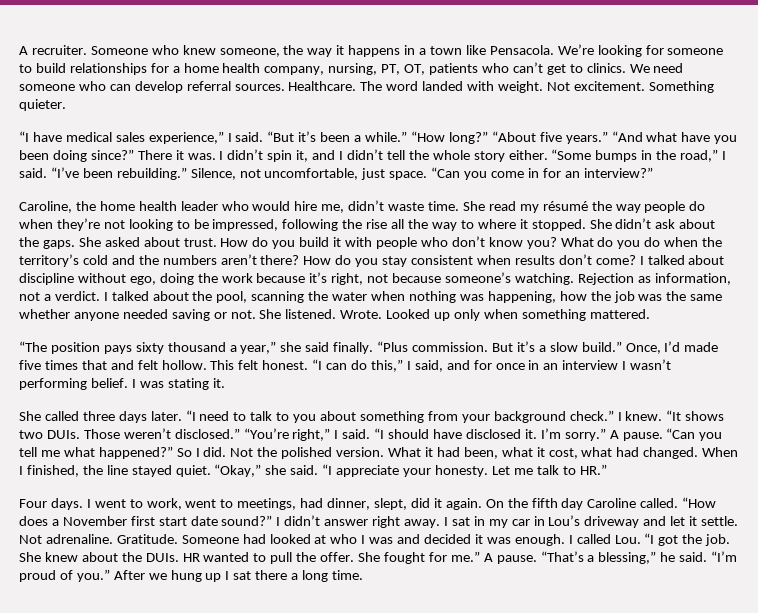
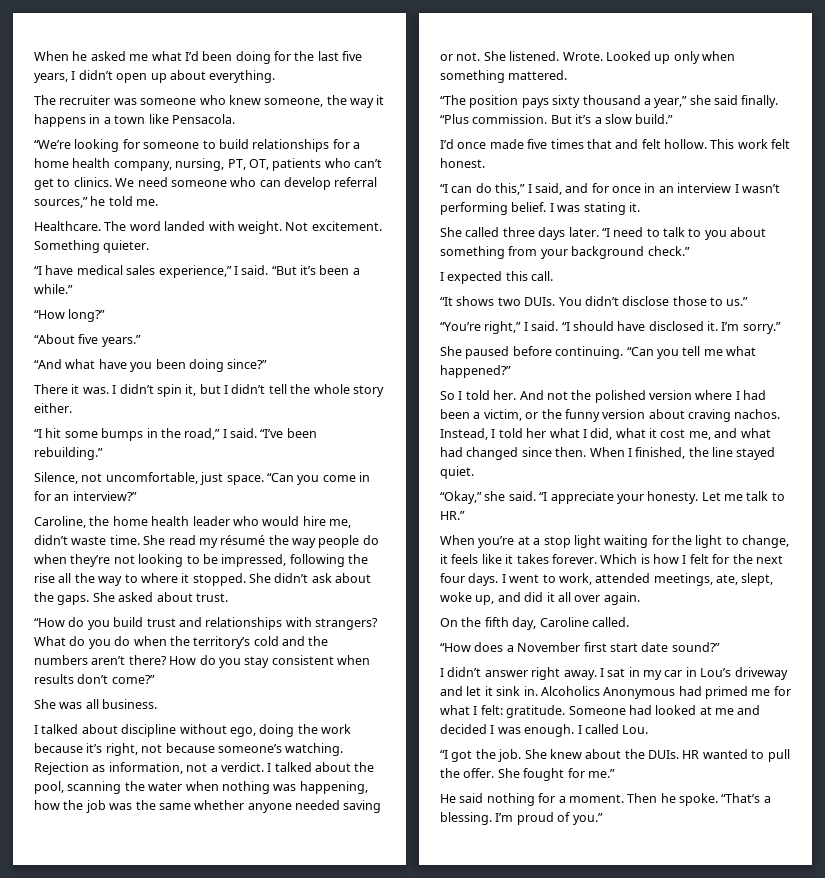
- A recruiter. Someone who knew someone, the way it happens in a town like Pensacola. We’re looking for someone to build relationships for a home health company, nursing, PT, OT, patients who can’t get to clinics.
+ When he asked me what I’d been doing for the last five years, I didn’t open up about everything.
+ The recruiter was someone who knew someone, the way it happens in a town like Pensacola.
+ “We’re looking for someone to build relationships for a home health company, nursing, PT, OT, patients who can’t get to clinics.
- We need someone who can develop referral sources. Healthcare.
+ We need someone who can develop referral sources,” he told me.
+ Healthcare.
- “But it’s been a while.” “How long?” “About five years.” “And what have you been doing since?” There it was.
+ “But it’s been a while.”
+ “How long?”
+ “About five years.”
+ “And what have you been doing since?”
+ There it was.
- I didn’t spin it, and I didn’t tell the whole story either. “Some bumps in the road,” I said.
+ I didn’t spin it, but I didn’t tell the whole story either.
+ “I hit some bumps in the road,” I said.
- “I’ve been rebuilding.” Silence, not uncomfortable, just space.
+ “I’ve been rebuilding.”
+ Silence, not uncomfortable, just space.
- She asked about trust. How do you build it with people who don’t know you?
+ She asked about trust.
+ “How do you build trust and relationships with strangers?
- How do you stay consistent when results don’t come? I talked about discipline without ego, doing the work because it’s right, not because someone’s watching.
+ How do you stay consistent when results don’t come?”
+ She was all business.
+ I talked about discipline without ego, doing the work because it’s right, not because someone’s watching.
- But it’s a slow build.” Once, I’d made five times that and felt hollow.
+ But it’s a slow build.”
+ I’d once made five times that and felt hollow.
- This felt honest. “I can do this,” I said, and for once in an interview I wasn’t performing belief.
+ This work felt honest.
+ “I can do this,” I said, and for once in an interview I wasn’t performing belief.
- “I need to talk to you about something from your background check.” I knew. “It shows two DUIs. Those weren’t disclosed.” “You’re right,” I said.
+ “I need to talk to you about something from your background check.”
+ I expected this call.
+ “It shows two DUIs. You didn’t disclose those to us.”
+ “You’re right,” I said.
- I’m sorry.” A pause.
+ I’m sorry.”
+ She paused before continuing.
- “Can you tell me what happened?” So I did. Not the polished version. What it had been, what it cost, what had changed.
+ “Can you tell me what happened?”
+ So I told her. And not the polished version where I had been a victim, or the funny version about craving nachos. Instead, I told her what I did, what it cost me, and what had changed since then.
- When I finished, the line stayed quiet. “Okay,” she said.
+ When I finished, the line stayed quiet.
+ “Okay,” she said.
- Four days.
+ When you’re at a stop light waiting for the light to change, it feels like it takes forever. Which is how I felt for the next four days.
- I went to work, went to meetings, had dinner, slept, did it again. On the fifth day Caroline called. “How does a November first start date sound?” I didn’t answer right away.
+ I went to work, attended meetings, ate, slept, woke up, and did it all over again.
+ On the fifth day, Caroline called.
+ “How does a November first start date sound?”
+ I didn’t answer right away.
- I sat in my car in Lou’s driveway and let it settle. Not adrenaline. Gratitude.
+ I sat in my car in Lou’s driveway and let it sink in. Alcoholics Anonymous had primed me for what I felt: gratitude.
- Someone had looked at who I was and decided it was enough.
+ Someone had looked at me and decided I was enough.
- I called Lou. “I got the job.
+ I called Lou.
+ “I got the job.
- She fought for me.” A pause. “That’s a blessing,” he said. “I’m proud of you.” After we hung up I sat there a long time.
+ She fought for me.”
+ He said nothing for a moment. Then he spoke. “That’s a blessing. I’m proud of you.”

